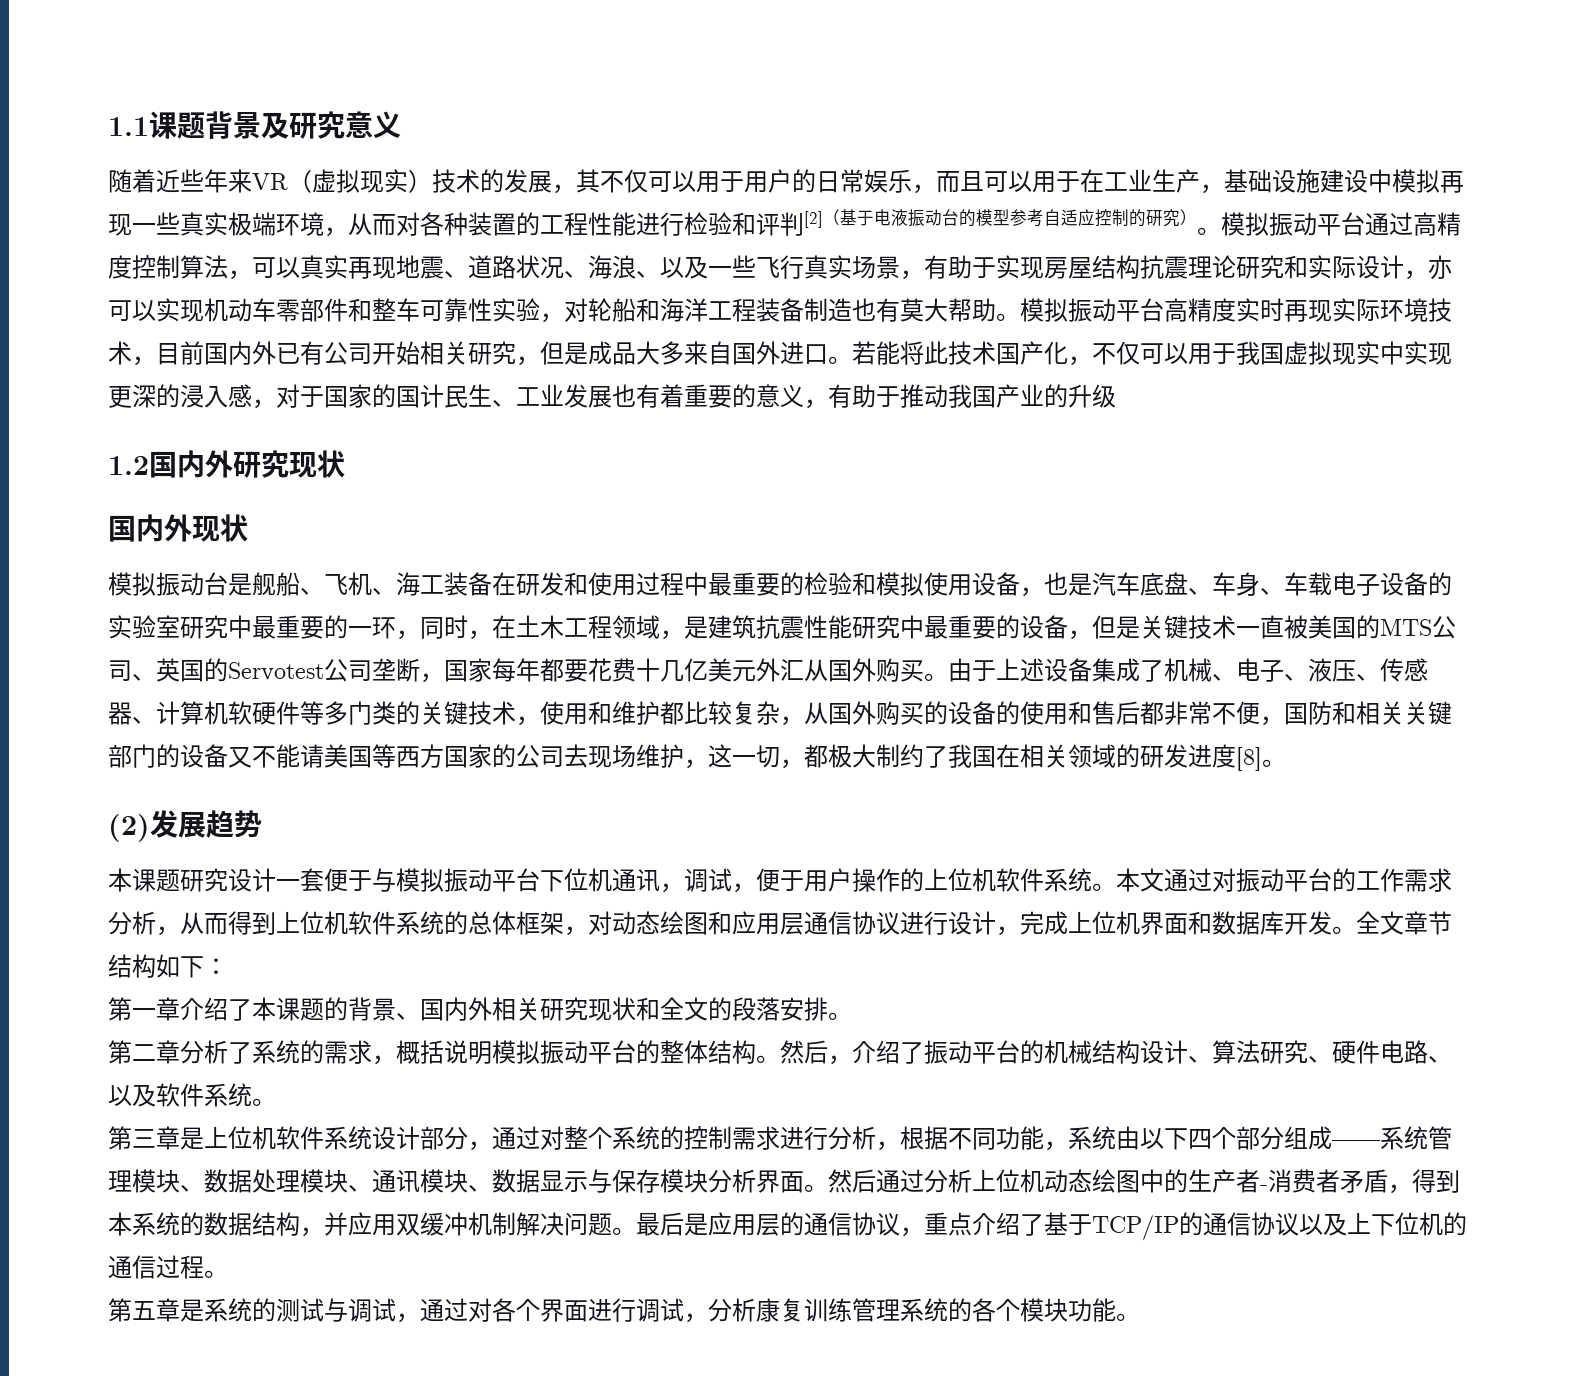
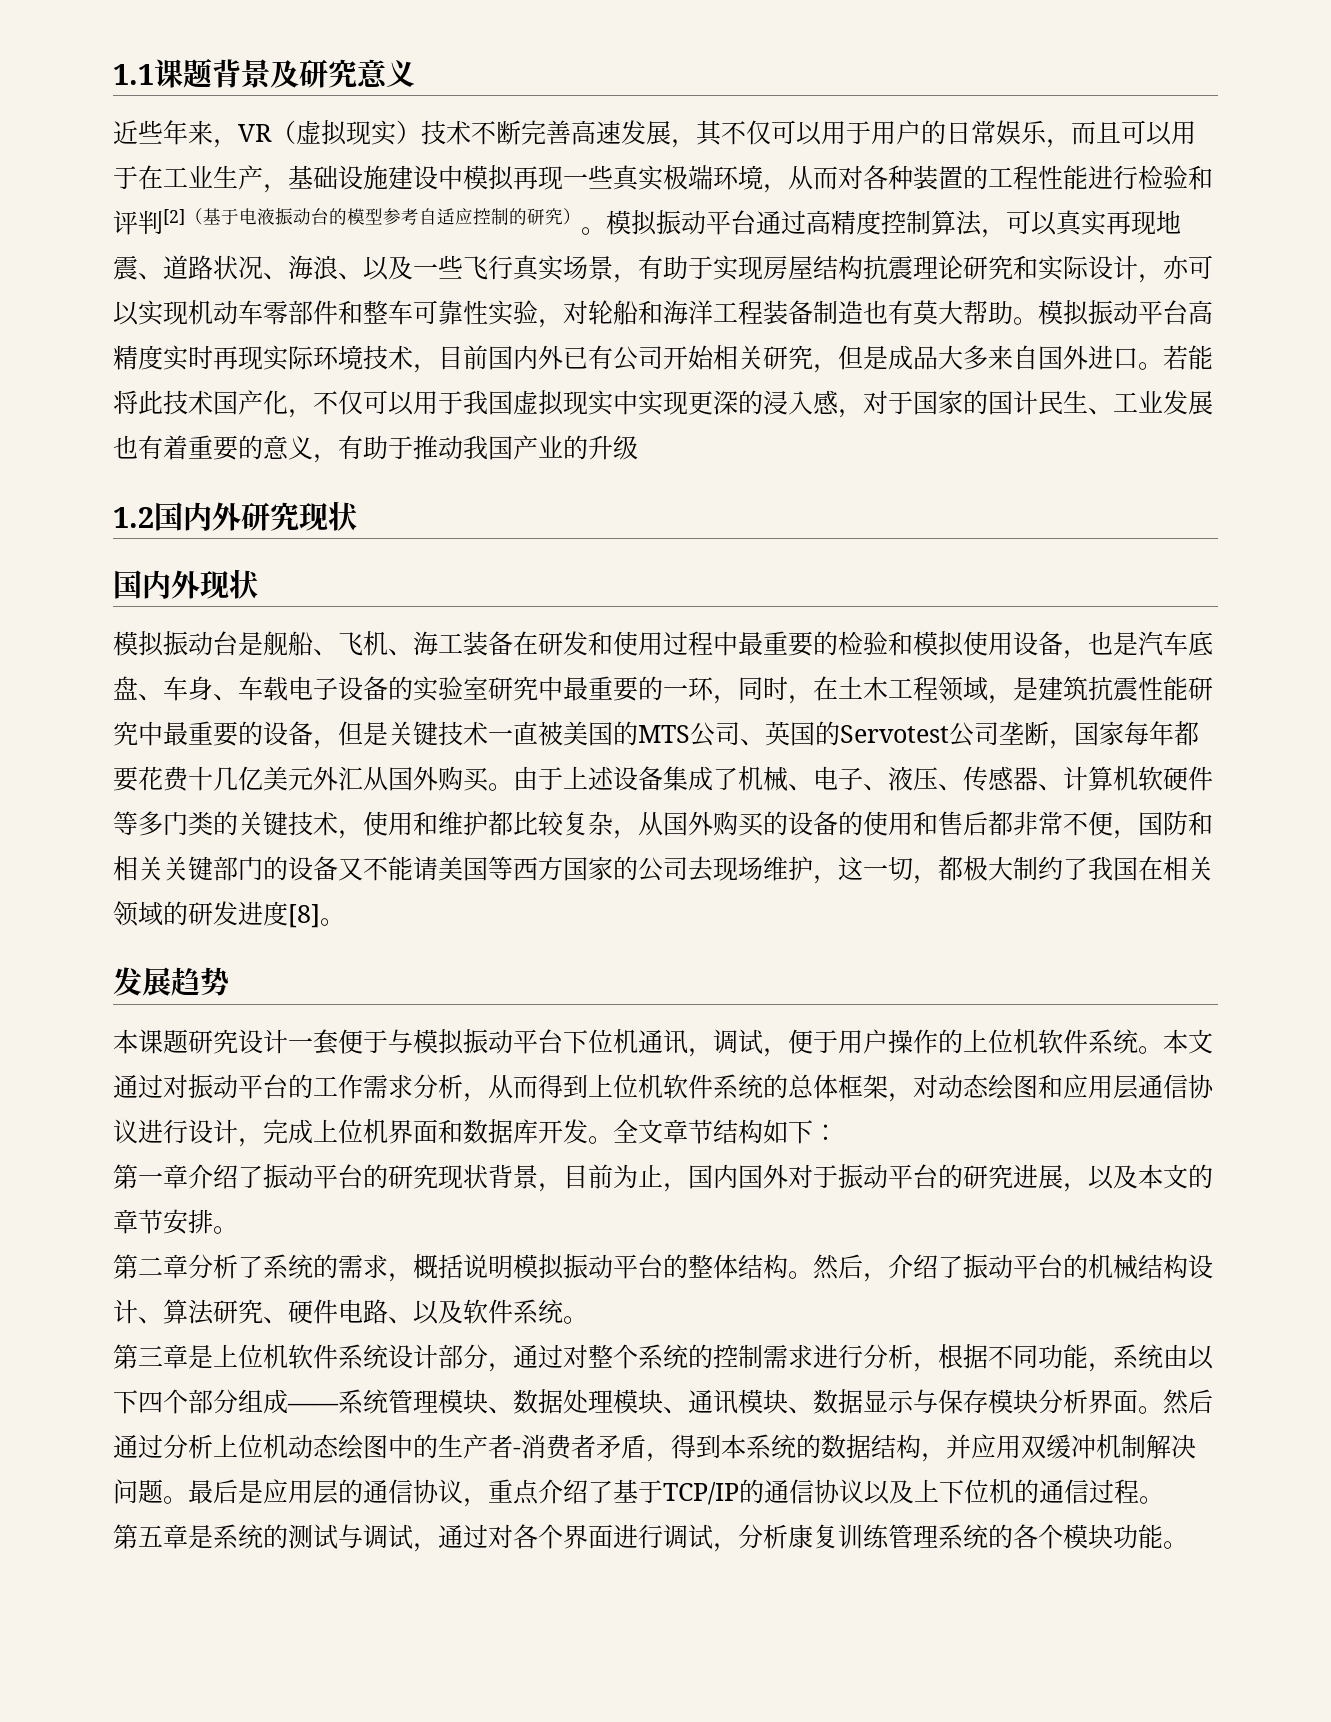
- 随着近些年来VR（虚拟现实）技术的发展，其不仅可以用于用户的日常娱乐，而且可以用于在工业生产，基础设施建设中模拟再现一些真实极端环境，从而对各种装置的工程性能进行检验和评判[2]（基于电液振动台的模型参考自适应控制的研究）。
+ 近些年来，VR（虚拟现实）技术不断完善高速发展，其不仅可以用于用户的日常娱乐，而且可以用于在工业生产，基础设施建设中模拟再现一些真实极端环境，从而对各种装置的工程性能进行检验和评判[2]（基于电液振动台的模型参考自适应控制的研究）。
- (2)发展趋势
+ 发展趋势
- 第一章介绍了本课题的背景、国内外相关研究现状和全文的段落安排。
+ 第一章介绍了振动平台的研究现状背景，目前为止，国内国外对于振动平台的研究进展，以及本文的章节安排。

